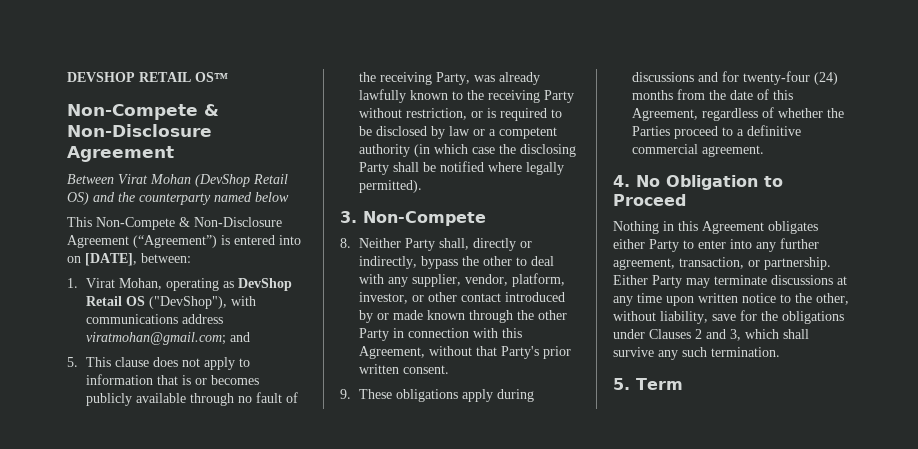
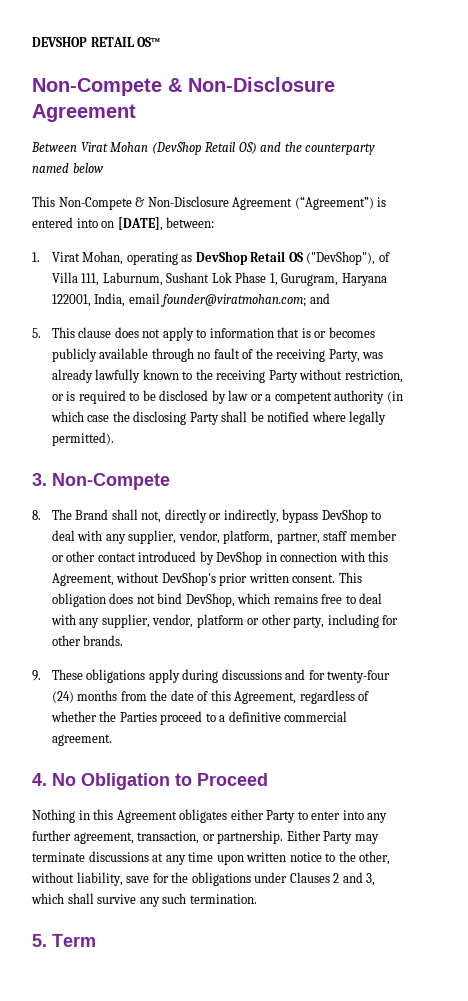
- 1. Virat Mohan, operating as DevShop Retail OS ("DevShop"), with communications address viratmohan@gmail.com; and
+ 1. Virat Mohan, operating as DevShop Retail OS ("DevShop"), of Villa 111, Laburnum, Sushant Lok Phase 1, Gurugram, Haryana 122001, India, email founder@viratmohan.com; and
- 8. Neither Party shall, directly or indirectly, bypass the other to deal with any supplier, vendor, platform, investor, or other contact introduced by or made known through the other Party in connection with this Agreement, without that Party's prior written consent.
+ 8. The Brand shall not, directly or indirectly, bypass DevShop to deal with any supplier, vendor, platform, partner, staff member or other contact introduced by DevShop in connection with this Agreement, without DevShop's prior written consent. This obligation does not bind DevShop, which remains free to deal with any supplier, vendor, platform or other party, including for other brands.

